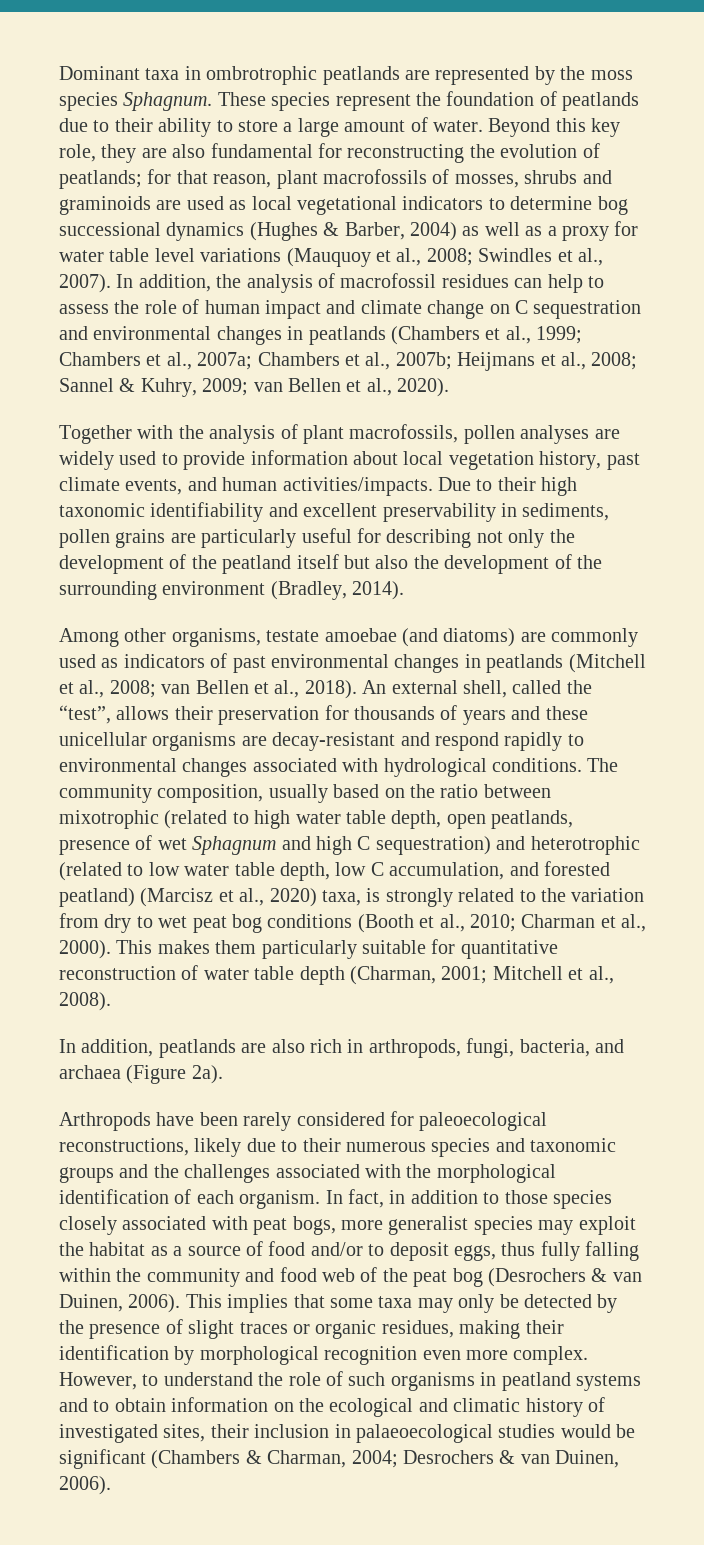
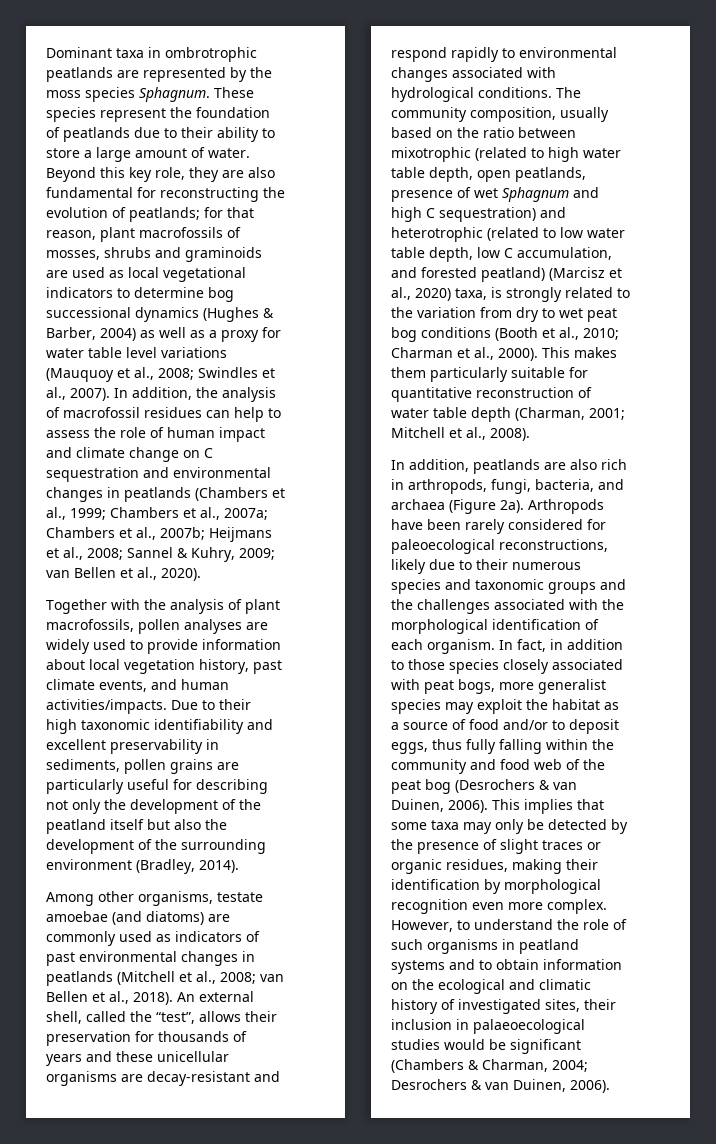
- In addition, peatlands are also rich in arthropods, fungi, bacteria, and archaea (Figure 2a).
- Arthropods have been rarely considered for paleoecological reconstructions, likely due to their numerous species and taxonomic groups and the challenges associated with the morphological identification of each organism.
+ In addition, peatlands are also rich in arthropods, fungi, bacteria, and archaea (Figure 2a). Arthropods have been rarely considered for paleoecological reconstructions, likely due to their numerous species and taxonomic groups and the challenges associated with the morphological identification of each organism.

